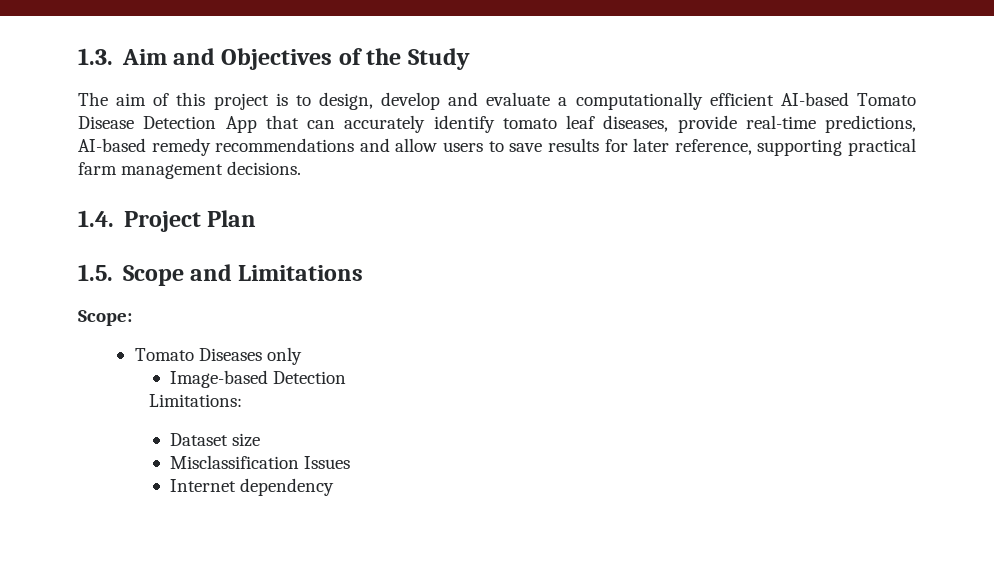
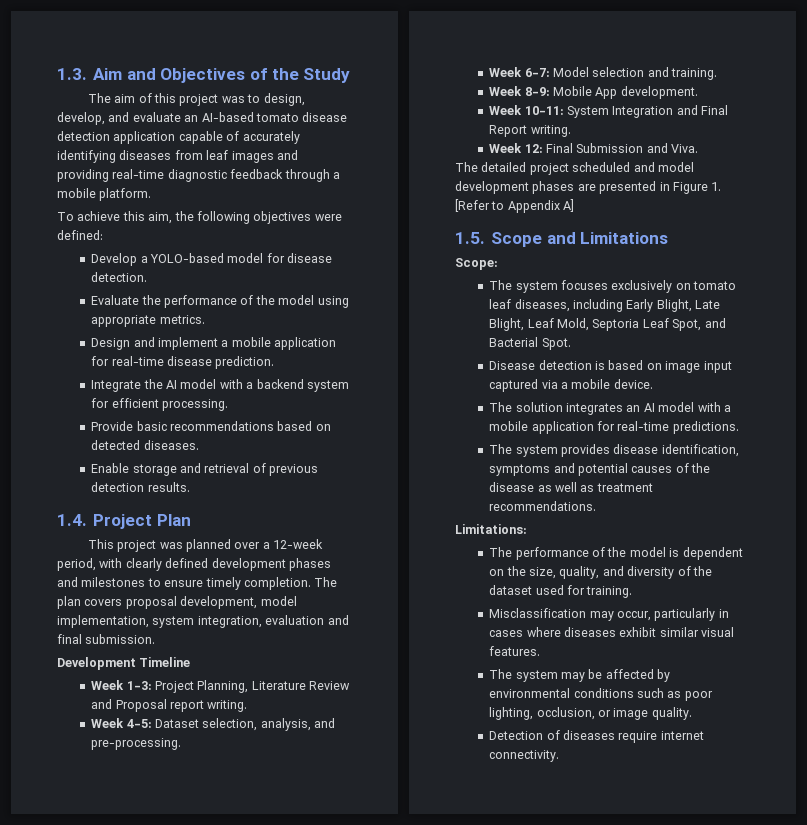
- The aim of this project is to design, develop and evaluate a computationally efficient AI-based Tomato Disease Detection App that can accurately identify tomato leaf diseases, provide real-time predictions, AI-based remedy recommendations and allow users to save results for later reference, supporting practical farm management decisions.
+ The aim of this project was to design, develop, and evaluate an AI-based tomato disease detection application capable of accurately identifying diseases from leaf images and providing real-time diagnostic feedback through a mobile platform.
+ To achieve this aim, the following objectives were defined:
+ Develop a YOLO-based model for disease detection.
+ Evaluate the performance of the model using appropriate metrics.
+ Design and implement a mobile application for real-time disease prediction.
+ Integrate the AI model with a backend system for efficient processing.
+ Provide basic recommendations based on detected diseases.
+ Enable storage and retrieval of previous detection results.
  1.4. Project Plan
+ This project was planned over a 12-week period, with clearly defined development phases and milestones to ensure timely completion. The plan covers proposal development, model implementation, system integration, evaluation and final submission.
+ Development Timeline
+ Week 1-3: Project Planning, Literature Review and Proposal report writing.
+ Week 4-5: Dataset selection, analysis, and pre-processing.
+ Week 6-7: Model selection and training.
+ Week 8-9: Mobile App development.
+ Week 10-11: System Integration and Final Report writing.
+ Week 12: Final Submission and Viva.
+ The detailed project scheduled and model development phases are presented in Figure 1. [Refer to Appendix A]
- Tomato Diseases only
- Image-based Detection
+ The system focuses exclusively on tomato leaf diseases, including Early Blight, Late Blight, Leaf Mold, Septoria Leaf Spot, and Bacterial Spot.
+ Disease detection is based on image input captured via a mobile device.
+ The solution integrates an AI model with a mobile application for real-time predictions.
+ The system provides disease identification, symptoms and potential causes of the disease as well as treatment recommendations.
  Limitations:
- Dataset size
- Misclassification Issues
- Internet dependency
+ The performance of the model is dependent on the size, quality, and diversity of the dataset used for training.
+ Misclassification may occur, particularly in cases where diseases exhibit similar visual features.
+ The system may be affected by environmental conditions such as poor lighting, occlusion, or image quality.
+ Detection of diseases require internet connectivity.

